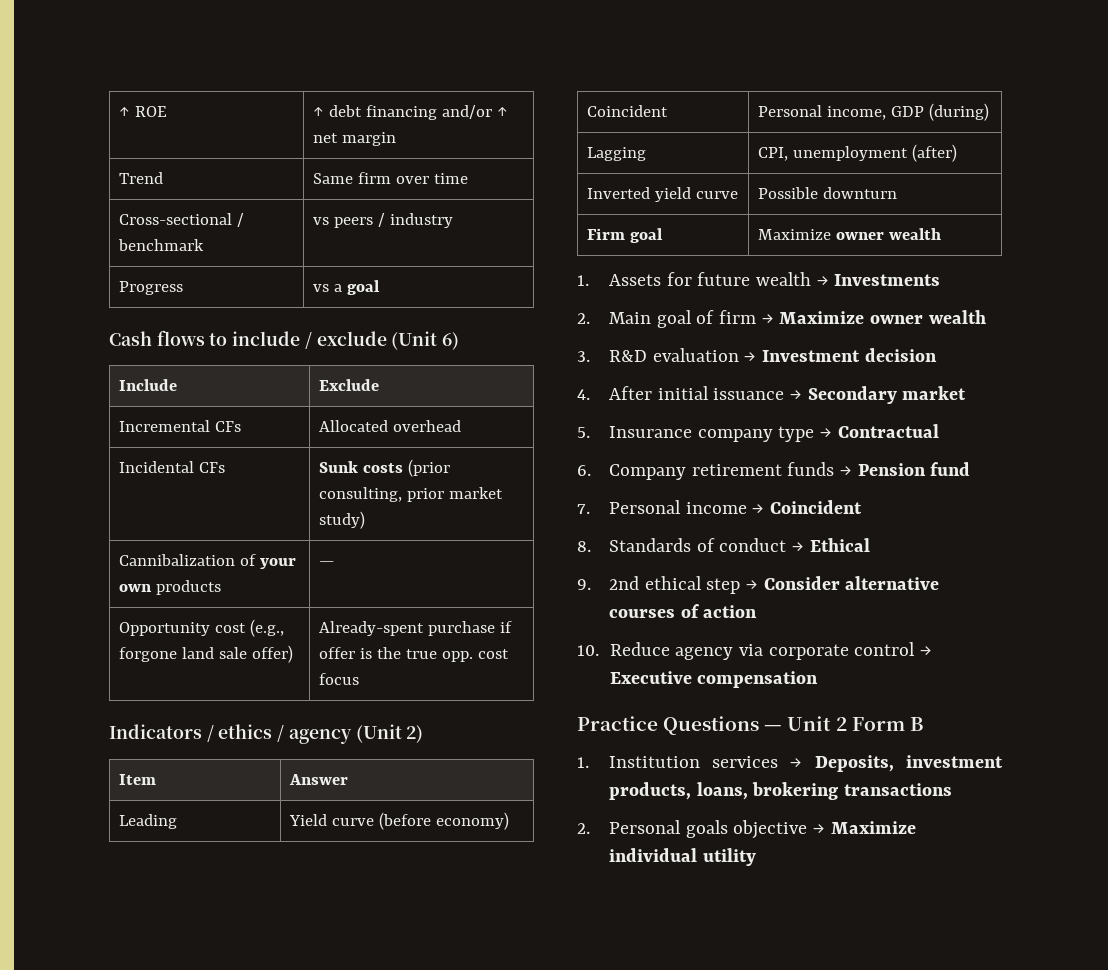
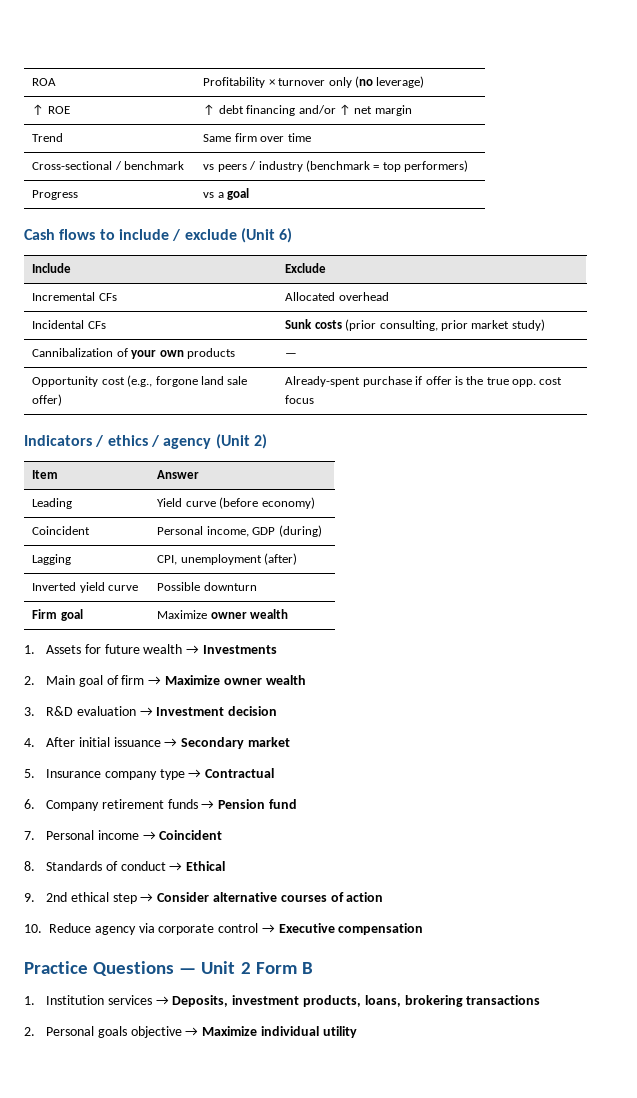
+ ROA | Profitability × turnover only (no leverage)
- Cross-sectional / benchmark | vs peers / industry
+ Cross-sectional / benchmark | vs peers / industry (benchmark = top performers)

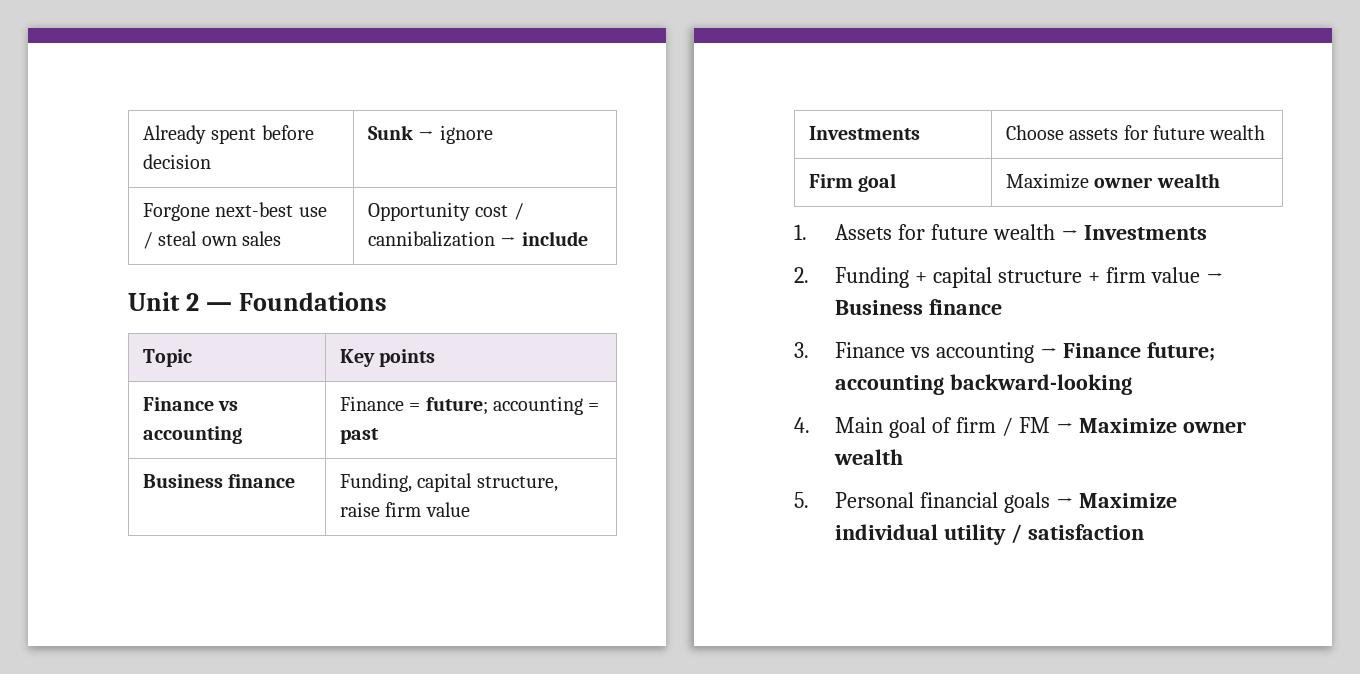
- ROA | Profitability × turnover only (no leverage)
- ↑ ROE | ↑ debt financing and/or ↑ net margin
- Trend | Same firm over time
- Cross-sectional / benchmark | vs peers / industry (benchmark = top performers)
- Progress | vs a goal
- Cash flows to include / exclude (Unit 6)
- Include | Exclude
- Incremental CFs | Allocated overhead
- Incidental CFs | Sunk costs (prior consulting, prior market study)
- Cannibalization of your own products | —
- Opportunity cost (e.g., forgone land sale offer) | Already-spent purchase if offer is the true opp. cost focus
- Indicators / ethics / agency (Unit 2)
- Item | Answer
- Leading | Yield curve (before economy)
- Coincident | Personal income, GDP (during)
- Lagging | CPI, unemployment (after)
- Inverted yield curve | Possible downturn
+ Already spent before decision | Sunk → ignore
+ Forgone next-best use / steal own sales | Opportunity cost / cannibalization → include
+ Unit 2 — Foundations
+ Topic | Key points
+ Finance vs accounting | Finance = future; accounting = past
+ Business finance | Funding, capital structure, raise firm value
+ Investments | Choose assets for future wealth
- 2. Main goal of firm → Maximize owner wealth
+ 2. Funding + capital structure + firm value → Business finance
+ 3. Finance vs accounting → Finance future; accounting backward-looking
+ 4. Main goal of firm / FM → Maximize owner wealth
- 3. R&D evaluation → Investment decision
- 4. After initial issuance → Secondary market
- 5. Insurance company type → Contractual
- 6. Company retirement funds → Pension fund
- 7. Personal income → Coincident
- 8. Standards of conduct → Ethical
- 9. 2nd ethical step → Consider alternative courses of action
- 10. Reduce agency via corporate control → Executive compensation
- Practice Questions — Unit 2 Form B
- 1. Institution services → Deposits, investment products, loans, brokering transactions
- 2. Personal goals objective → Maximize individual utility
+ 5. Personal financial goals → Maximize individual utility / satisfaction

